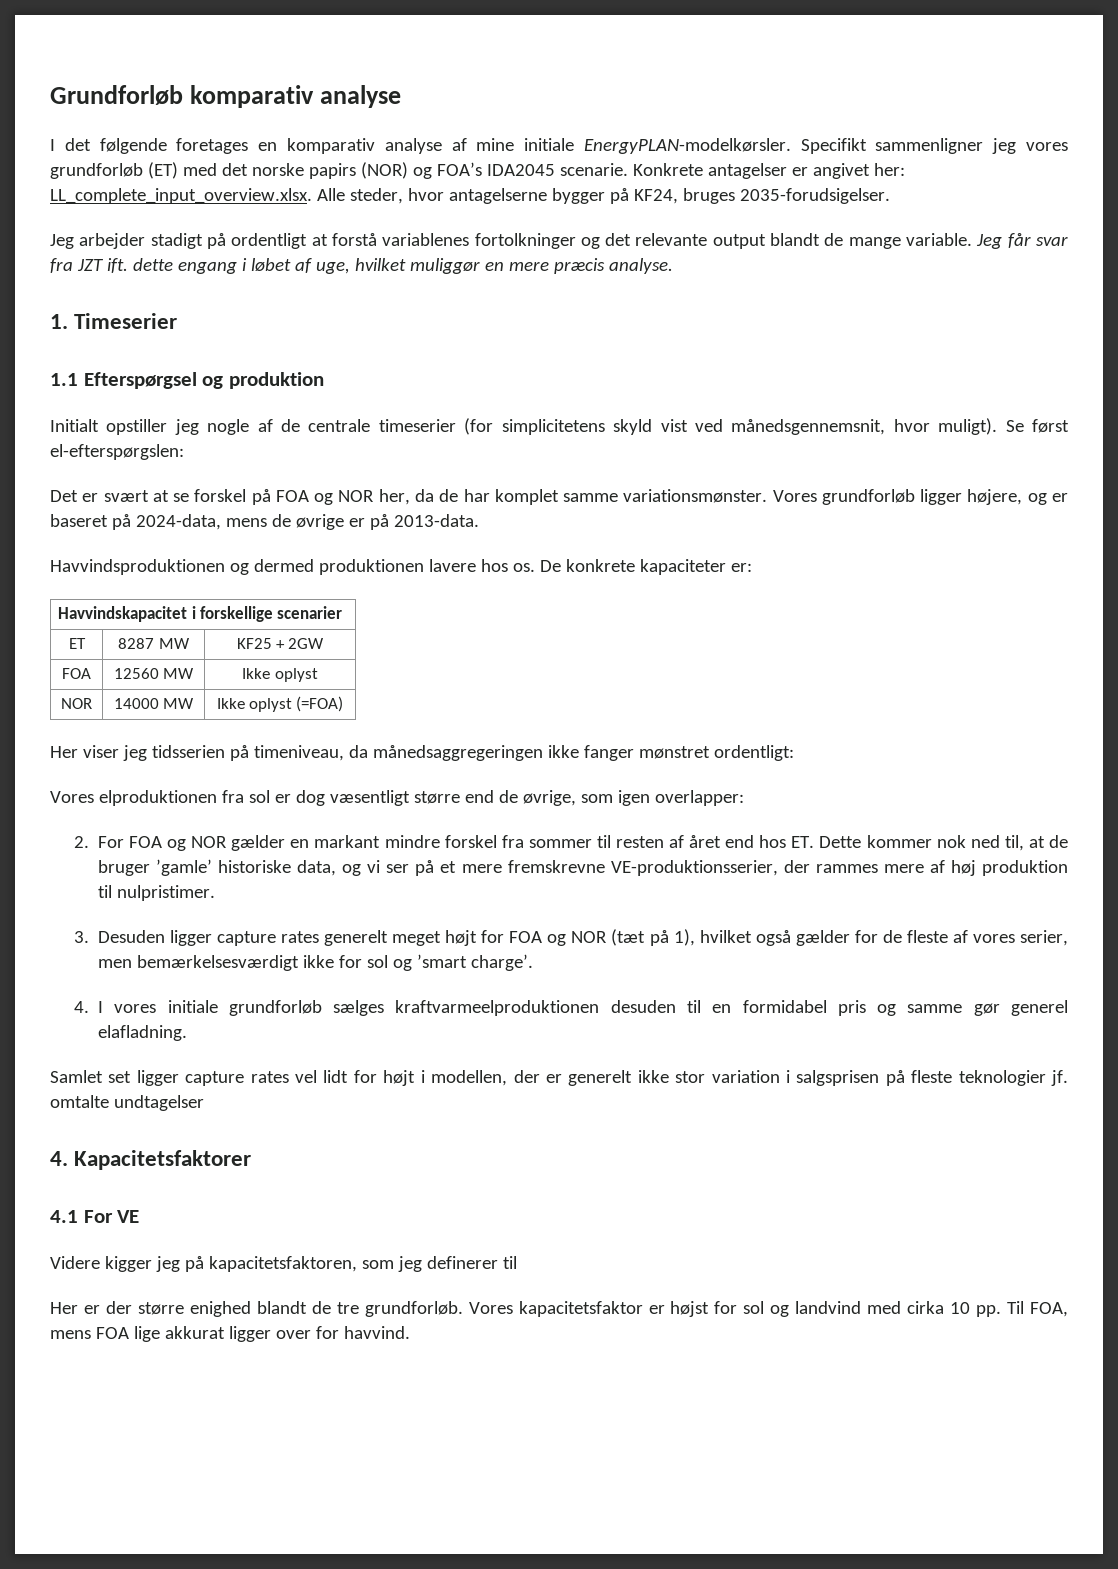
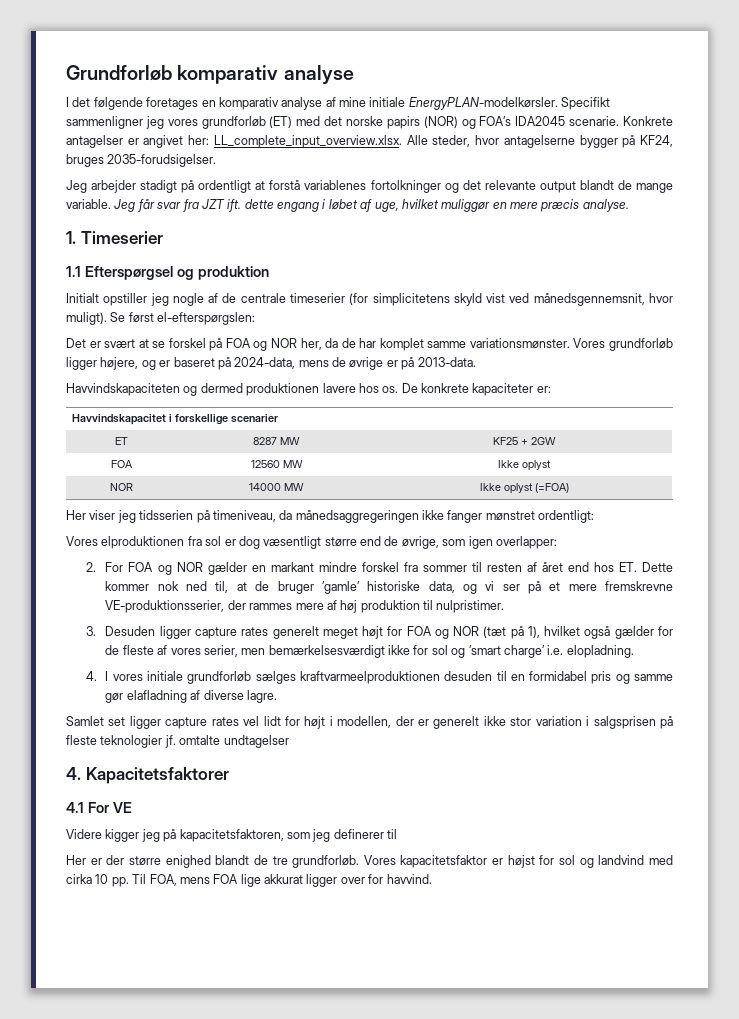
- Havvindsproduktionen og dermed produktionen lavere hos os.
+ Havvindskapaciteten og dermed produktionen lavere hos os.
- 3. Desuden ligger capture rates generelt meget højt for FOA og NOR (tæt på 1), hvilket også gælder for de fleste af vores serier, men bemærkelsesværdigt ikke for sol og ’smart charge’.
+ 3. Desuden ligger capture rates generelt meget højt for FOA og NOR (tæt på 1), hvilket også gælder for de fleste af vores serier, men bemærkelsesværdigt ikke for sol og ’smart charge’ i.e. elopladning.
- 4. I vores initiale grundforløb sælges kraftvarmeelproduktionen desuden til en formidabel pris og samme gør generel elafladning.
+ 4. I vores initiale grundforløb sælges kraftvarmeelproduktionen desuden til en formidabel pris og samme gør elafladning af diverse lagre.

